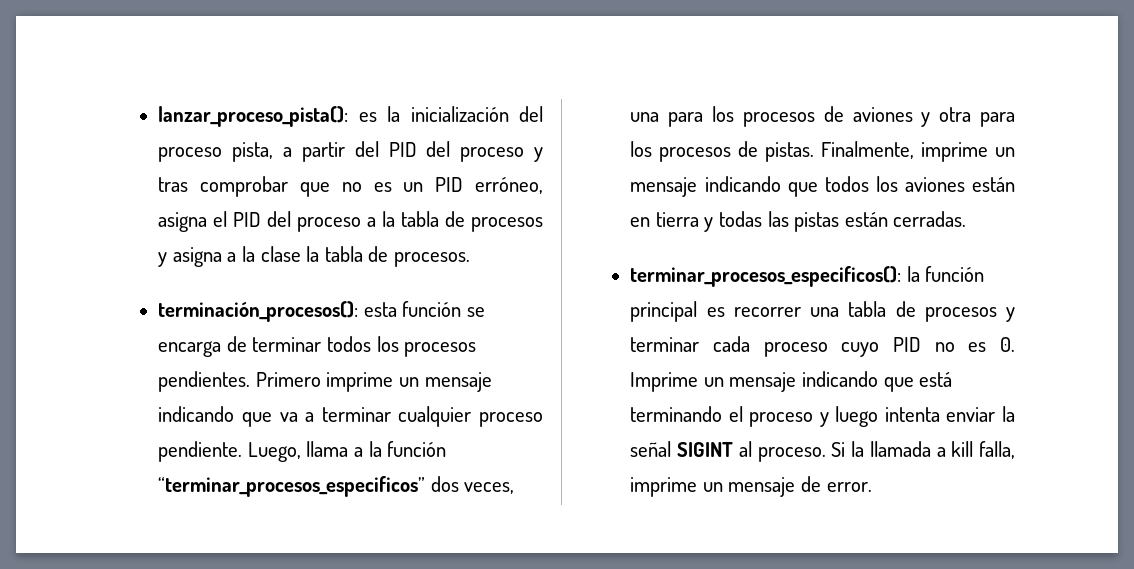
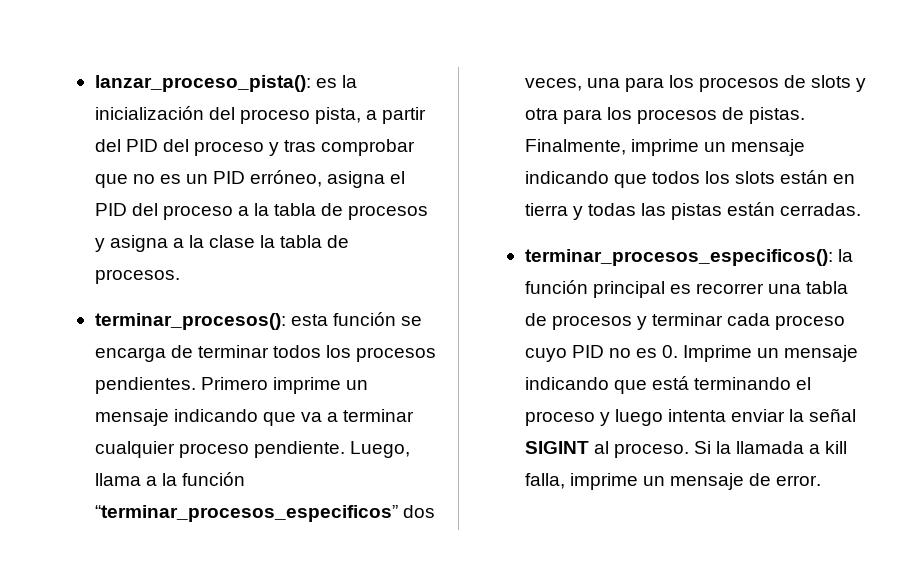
- terminación_procesos(): esta función se encarga de terminar todos los procesos pendientes.
+ terminar_procesos(): esta función se encarga de terminar todos los procesos pendientes.
- Luego, llama a la función “terminar_procesos_especificos” dos veces, una para los procesos de aviones y otra para los procesos de pistas.
+ Luego, llama a la función “terminar_procesos_especificos” dos veces, una para los procesos de slots y otra para los procesos de pistas.
- Finalmente, imprime un mensaje indicando que todos los aviones están en tierra y todas las pistas están cerradas.
+ Finalmente, imprime un mensaje indicando que todos los slots están en tierra y todas las pistas están cerradas.

